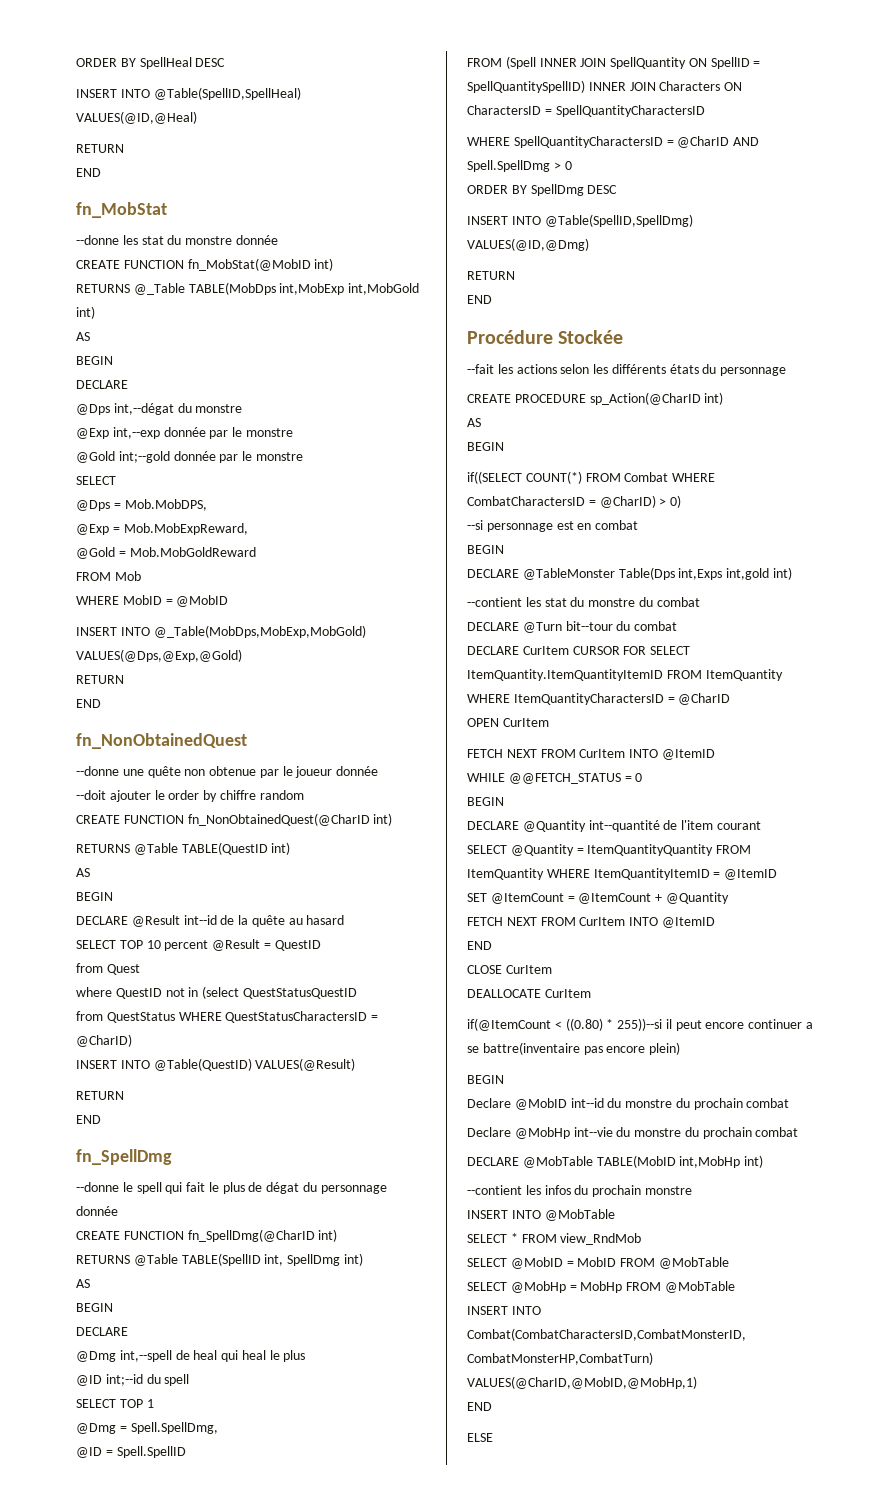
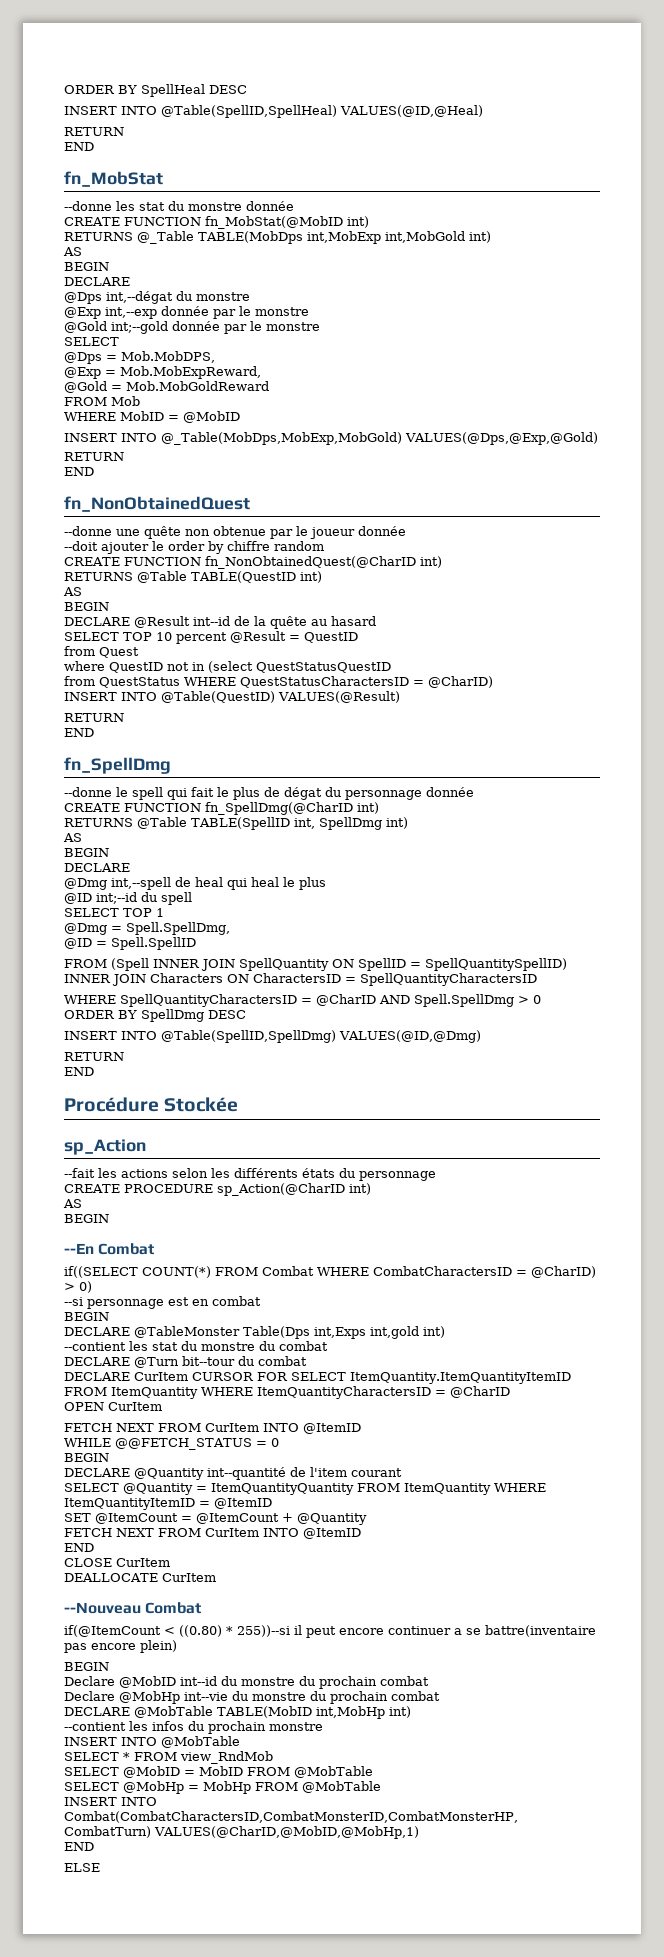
+ sp_Action
+ --En Combat
+ --Nouveau Combat

